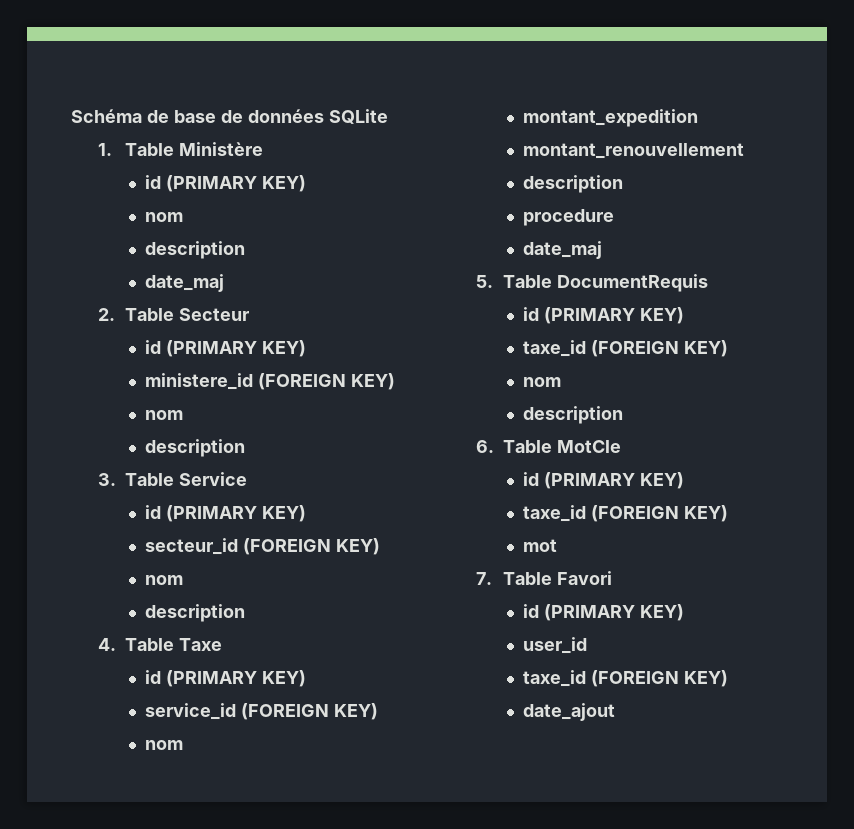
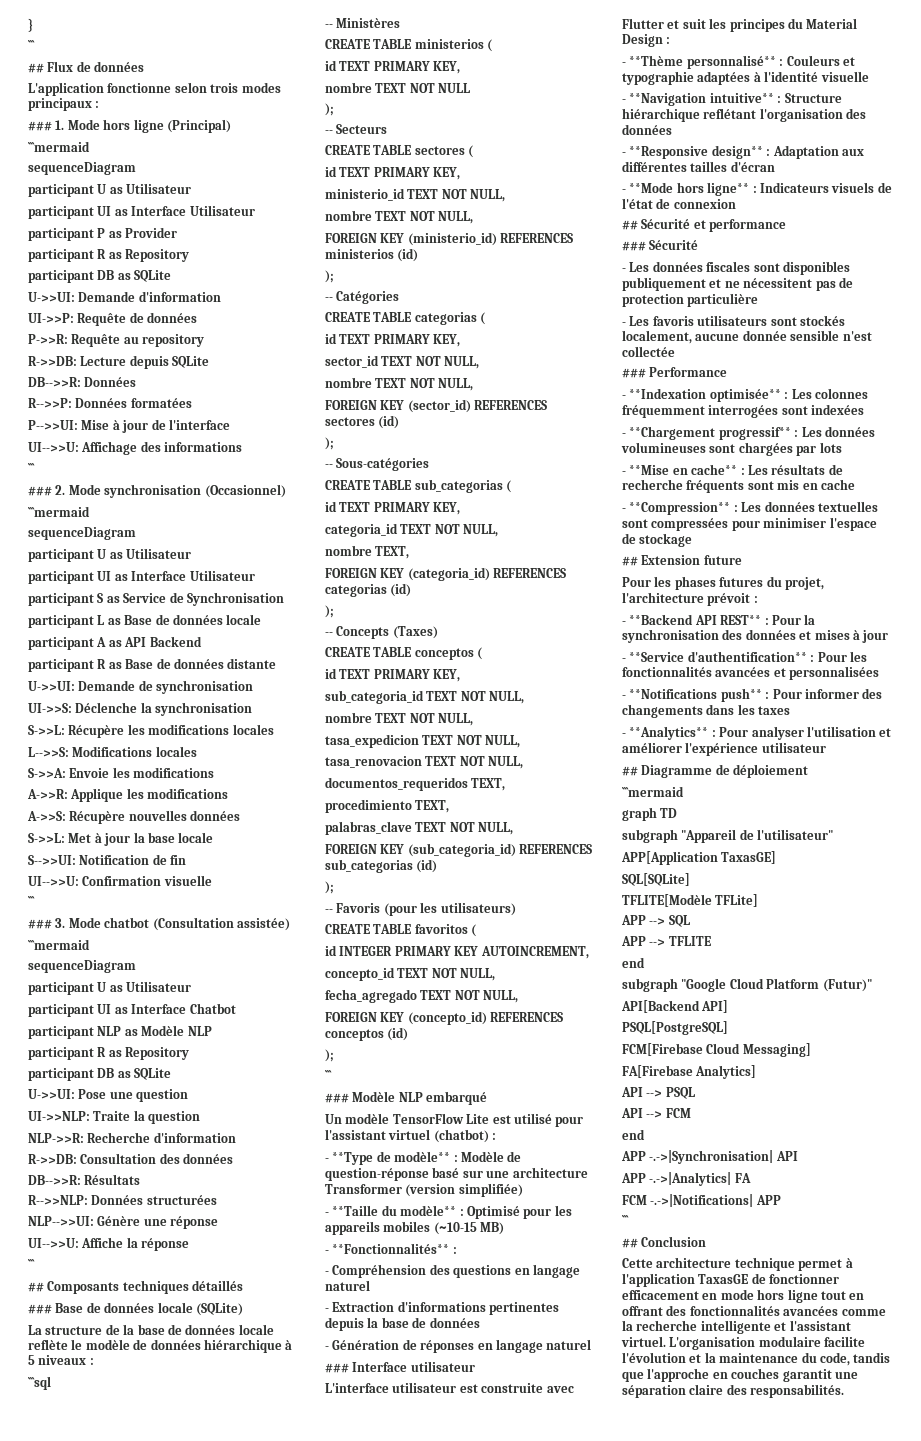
- Schéma de base de données SQLite
- 1. Table Ministère
- id (PRIMARY KEY)
- nom
- description
- date_maj
- 2. Table Secteur
- id (PRIMARY KEY)
- ministere_id (FOREIGN KEY)
- nom
- description
- 3. Table Service
- id (PRIMARY KEY)
- secteur_id (FOREIGN KEY)
- nom
- description
- 4. Table Taxe
- id (PRIMARY KEY)
- service_id (FOREIGN KEY)
- nom
- montant_expedition
- montant_renouvellement
- description
- procedure
- date_maj
- 5. Table DocumentRequis
- id (PRIMARY KEY)
- taxe_id (FOREIGN KEY)
- nom
- description
- 6. Table MotCle
- id (PRIMARY KEY)
- taxe_id (FOREIGN KEY)
- mot
- 7. Table Favori
- id (PRIMARY KEY)
- user_id
- taxe_id (FOREIGN KEY)
- date_ajout
+ }
+ ```
+ ## Flux de données
+ L'application fonctionne selon trois modes principaux :
+ ### 1. Mode hors ligne (Principal)
+ ```mermaid
+ sequenceDiagram
+ participant U as Utilisateur
+ participant UI as Interface Utilisateur
+ participant P as Provider
+ participant R as Repository
+ participant DB as SQLite
+ U->>UI: Demande d'information
+ UI->>P: Requête de données
+ P->>R: Requête au repository
+ R->>DB: Lecture depuis SQLite
+ DB-->>R: Données
+ R-->>P: Données formatées
+ P-->>UI: Mise à jour de l'interface
+ UI-->>U: Affichage des informations
+ ```
+ ### 2. Mode synchronisation (Occasionnel)
+ ```mermaid
+ sequenceDiagram
+ participant U as Utilisateur
+ participant UI as Interface Utilisateur
+ participant S as Service de Synchronisation
+ participant L as Base de données locale
+ participant A as API Backend
+ participant R as Base de données distante
+ U->>UI: Demande de synchronisation
+ UI->>S: Déclenche la synchronisation
+ S->>L: Récupère les modifications locales
+ L-->>S: Modifications locales
+ S->>A: Envoie les modifications
+ A->>R: Applique les modifications
+ A->>S: Récupère nouvelles données
+ S->>L: Met à jour la base locale
+ S-->>UI: Notification de fin
+ UI-->>U: Confirmation visuelle
+ ```
+ ### 3. Mode chatbot (Consultation assistée)
+ ```mermaid
+ sequenceDiagram
+ participant U as Utilisateur
+ participant UI as Interface Chatbot
+ participant NLP as Modèle NLP
+ participant R as Repository
+ participant DB as SQLite
+ U->>UI: Pose une question
+ UI->>NLP: Traite la question
+ NLP->>R: Recherche d'information
+ R->>DB: Consultation des données
+ DB-->>R: Résultats
+ R-->>NLP: Données structurées
+ NLP-->>UI: Génère une réponse
+ UI-->>U: Affiche la réponse
+ ```
+ ## Composants techniques détaillés
+ ### Base de données locale (SQLite)
+ La structure de la base de données locale reflète le modèle de données hiérarchique à 5 niveaux :
+ ```sql
+ -- Ministères
+ CREATE TABLE ministerios (
+ id TEXT PRIMARY KEY,
+ nombre TEXT NOT NULL
+ );
+ -- Secteurs
+ CREATE TABLE sectores (
+ id TEXT PRIMARY KEY,
+ ministerio_id TEXT NOT NULL,
+ nombre TEXT NOT NULL,
+ FOREIGN KEY (ministerio_id) REFERENCES ministerios (id)
+ );
+ -- Catégories
+ CREATE TABLE categorias (
+ id TEXT PRIMARY KEY,
+ sector_id TEXT NOT NULL,
+ nombre TEXT NOT NULL,
+ FOREIGN KEY (sector_id) REFERENCES sectores (id)
+ );
+ -- Sous-catégories
+ CREATE TABLE sub_categorias (
+ id TEXT PRIMARY KEY,
+ categoria_id TEXT NOT NULL,
+ nombre TEXT,
+ FOREIGN KEY (categoria_id) REFERENCES categorias (id)
+ );
+ -- Concepts (Taxes)
+ CREATE TABLE conceptos (
+ id TEXT PRIMARY KEY,
+ sub_categoria_id TEXT NOT NULL,
+ nombre TEXT NOT NULL,
+ tasa_expedicion TEXT NOT NULL,
+ tasa_renovacion TEXT NOT NULL,
+ documentos_requeridos TEXT,
+ procedimiento TEXT,
+ palabras_clave TEXT NOT NULL,
+ FOREIGN KEY (sub_categoria_id) REFERENCES sub_categorias (id)
+ );
+ -- Favoris (pour les utilisateurs)
+ CREATE TABLE favoritos (
+ id INTEGER PRIMARY KEY AUTOINCREMENT,
+ concepto_id TEXT NOT NULL,
+ fecha_agregado TEXT NOT NULL,
+ FOREIGN KEY (concepto_id) REFERENCES conceptos (id)
+ );
+ ```
+ ### Modèle NLP embarqué
+ Un modèle TensorFlow Lite est utilisé pour l'assistant virtuel (chatbot) :
+ - **Type de modèle** : Modèle de question-réponse basé sur une architecture Transformer (version simplifiée)
+ - **Taille du modèle** : Optimisé pour les appareils mobiles (~10-15 MB)
+ - **Fonctionnalités** :
+ - Compréhension des questions en langage naturel
+ - Extraction d'informations pertinentes depuis la base de données
+ - Génération de réponses en langage naturel
+ ### Interface utilisateur
+ L'interface utilisateur est construite avec Flutter et suit les principes du Material Design :
+ - **Thème personnalisé** : Couleurs et typographie adaptées à l'identité visuelle
+ - **Navigation intuitive** : Structure hiérarchique reflétant l'organisation des données
+ - **Responsive design** : Adaptation aux différentes tailles d'écran
+ - **Mode hors ligne** : Indicateurs visuels de l'état de connexion
+ ## Sécurité et performance
+ ### Sécurité
+ - Les données fiscales sont disponibles publiquement et ne nécessitent pas de protection particulière
+ - Les favoris utilisateurs sont stockés localement, aucune donnée sensible n'est collectée
+ ### Performance
+ - **Indexation optimisée** : Les colonnes fréquemment interrogées sont indexées
+ - **Chargement progressif** : Les données volumineuses sont chargées par lots
+ - **Mise en cache** : Les résultats de recherche fréquents sont mis en cache
+ - **Compression** : Les données textuelles sont compressées pour minimiser l'espace de stockage
+ ## Extension future
+ Pour les phases futures du projet, l'architecture prévoit :
+ - **Backend API REST** : Pour la synchronisation des données et mises à jour
+ - **Service d'authentification** : Pour les fonctionnalités avancées et personnalisées
+ - **Notifications push** : Pour informer des changements dans les taxes
+ - **Analytics** : Pour analyser l'utilisation et améliorer l'expérience utilisateur
+ ## Diagramme de déploiement
+ ```mermaid
+ graph TD
+ subgraph "Appareil de l'utilisateur"
+ APP[Application TaxasGE]
+ SQL[SQLite]
+ TFLITE[Modèle TFLite]
+ APP --> SQL
+ APP --> TFLITE
+ end
+ subgraph "Google Cloud Platform (Futur)"
+ API[Backend API]
+ PSQL[PostgreSQL]
+ FCM[Firebase Cloud Messaging]
+ FA[Firebase Analytics]
+ API --> PSQL
+ API --> FCM
+ end
+ APP -.->|Synchronisation| API
+ APP -.->|Analytics| FA
+ FCM -.->|Notifications| APP
+ ```
+ ## Conclusion
+ Cette architecture technique permet à l'application TaxasGE de fonctionner efficacement en mode hors ligne tout en offrant des fonctionnalités avancées comme la recherche intelligente et l'assistant virtuel. L'organisation modulaire facilite l'évolution et la maintenance du code, tandis que l'approche en couches garantit une séparation claire des responsabilités.

